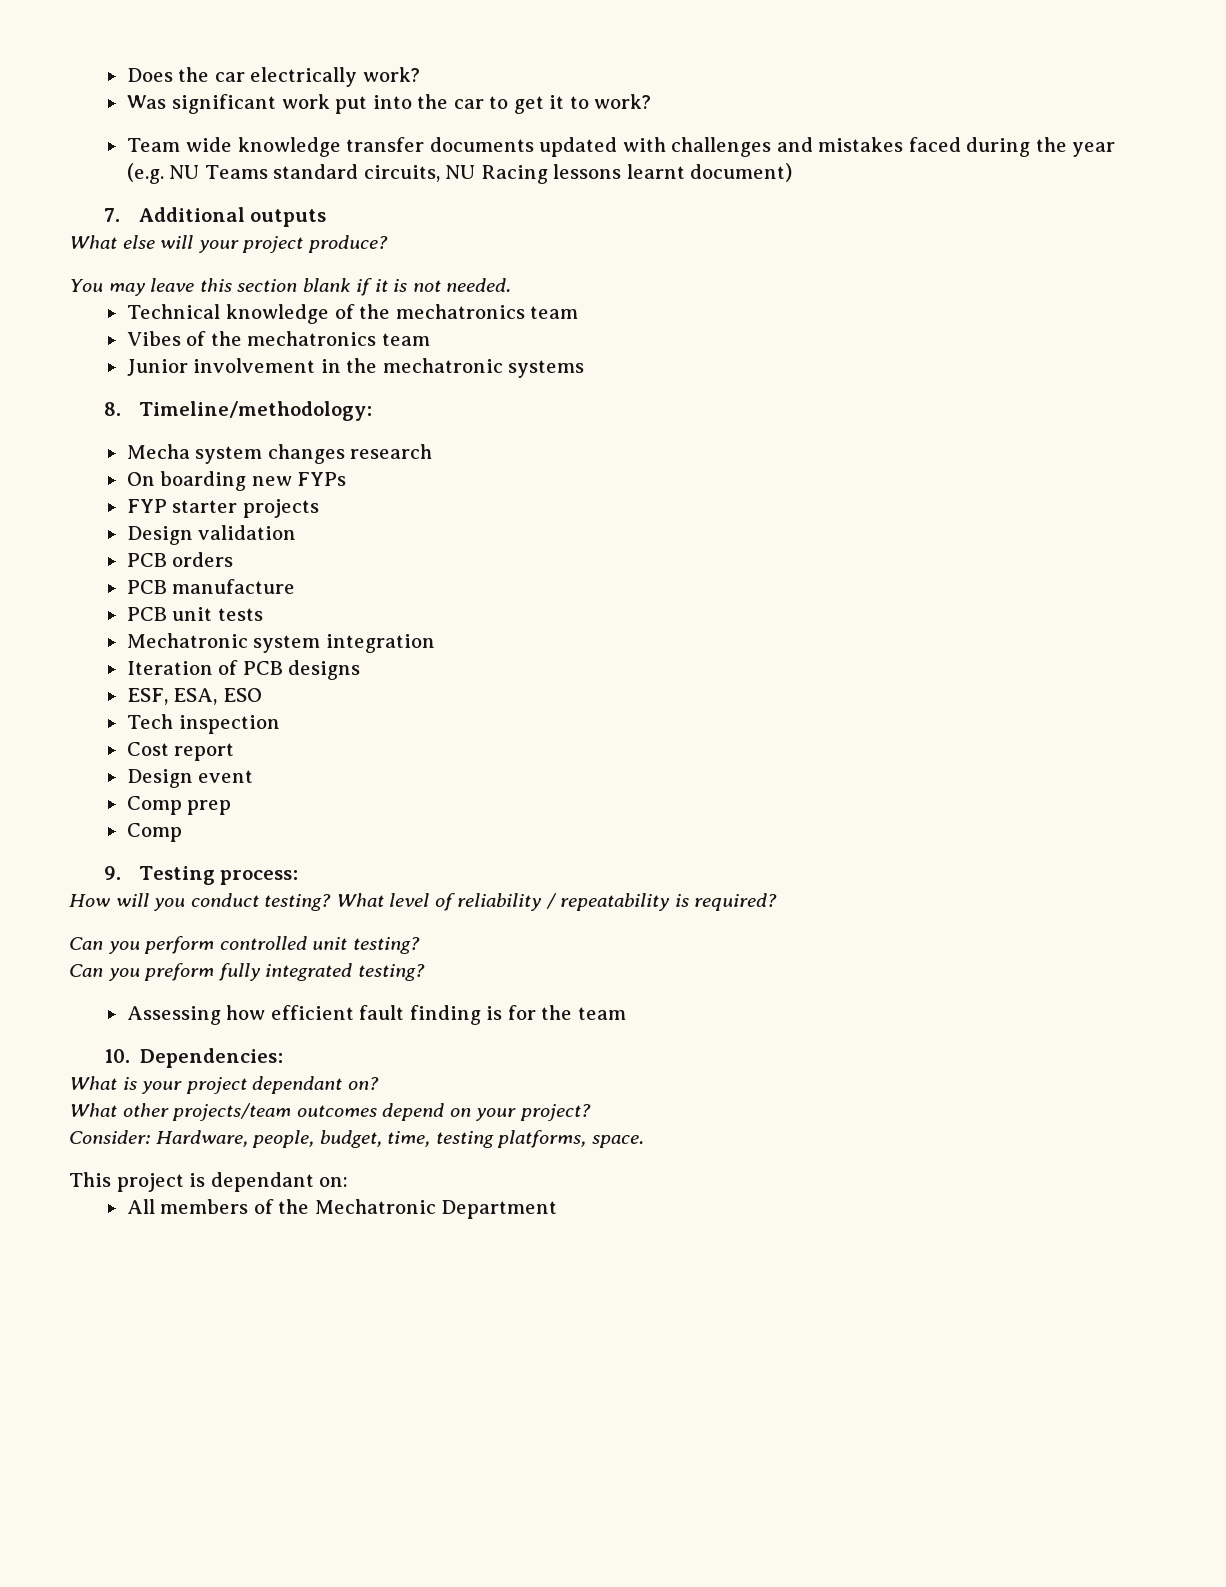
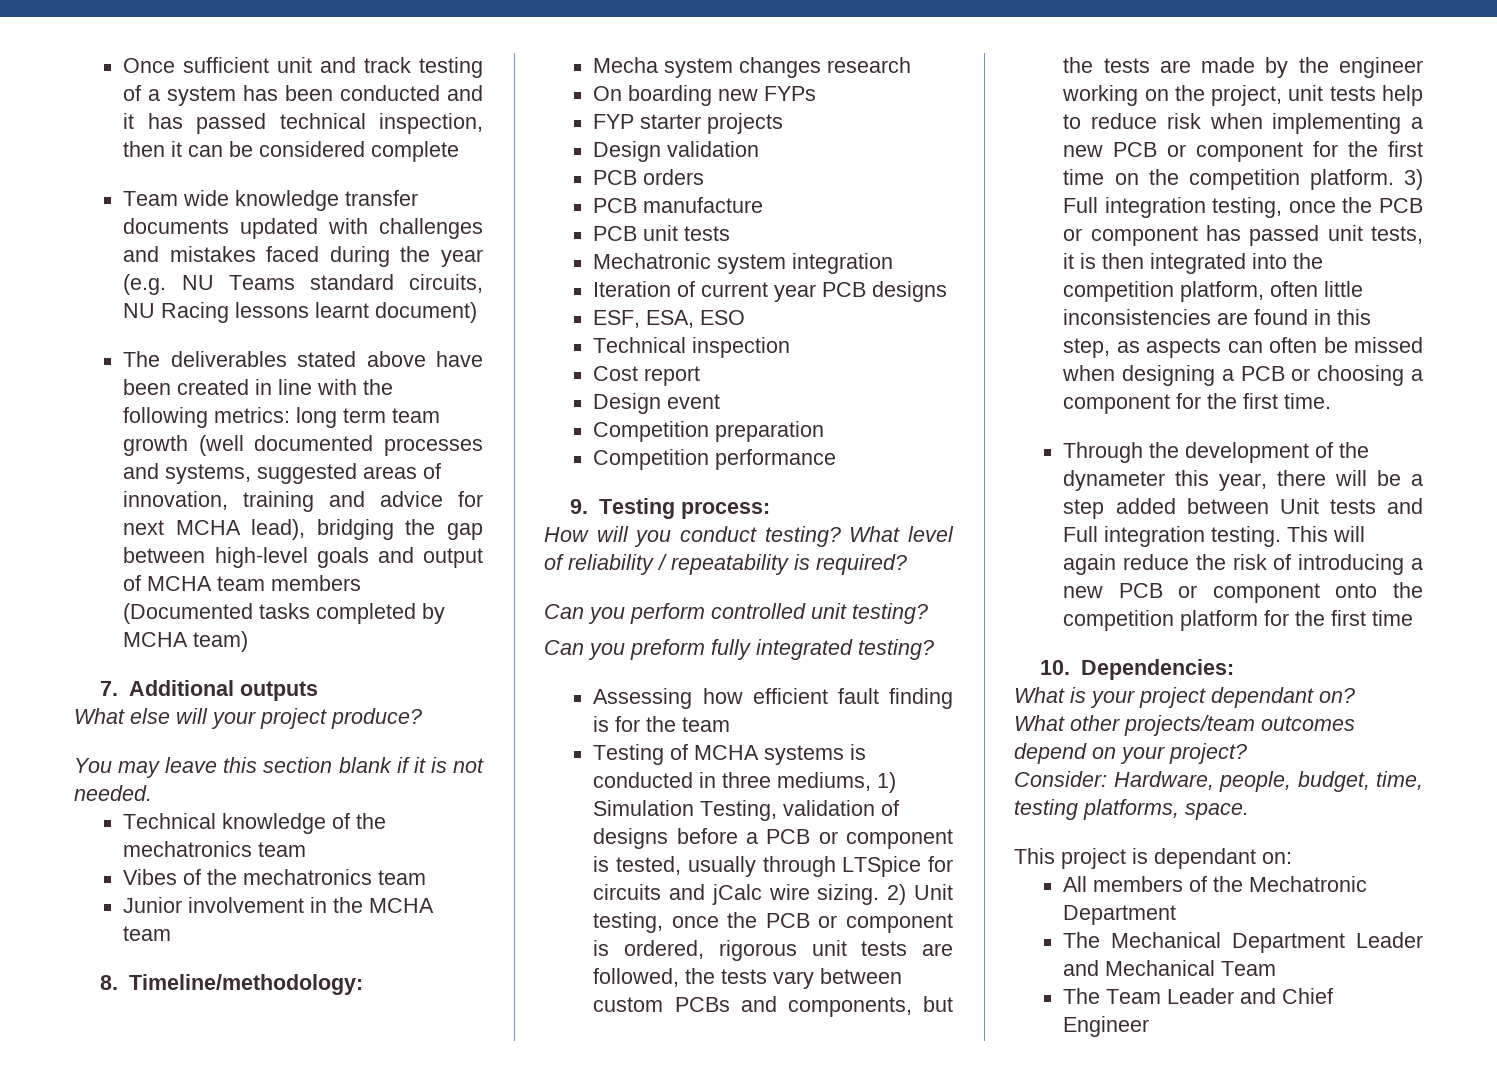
- Does the car electrically work?
- Was significant work put into the car to get it to work?
+ Once sufficient unit and track testing of a system has been conducted and it has passed technical inspection, then it can be considered complete
+ The deliverables stated above have been created in line with the following metrics: long term team growth (well documented processes and systems, suggested areas of innovation, training and advice for next MCHA lead), bridging the gap between high-level goals and output of MCHA team members (Documented tasks completed by MCHA team)
- Junior involvement in the mechatronic systems
+ Junior involvement in the MCHA team
- Iteration of PCB designs
+ Iteration of current year PCB designs
- Tech inspection
+ Technical inspection
- Comp prep
- Comp
+ Competition preparation
+ Competition performance
+ Testing of MCHA systems is conducted in three mediums, 1) Simulation Testing, validation of designs before a PCB or component is tested, usually through LTSpice for circuits and jCalc wire sizing. 2) Unit testing, once the PCB or component is ordered, rigorous unit tests are followed, the tests vary between custom PCBs and components, but the tests are made by the engineer working on the project, unit tests help to reduce risk when implementing a new PCB or component for the first time on the competition platform. 3) Full integration testing, once the PCB or component has passed unit tests, it is then integrated into the competition platform, often little inconsistencies are found in this step, as aspects can often be missed when designing a PCB or choosing a component for the first time.
+ Through the development of the dynameter this year, there will be a step added between Unit tests and Full integration testing. This will again reduce the risk of introducing a new PCB or component onto the competition platform for the first time
+ The Mechanical Department Leader and Mechanical Team
+ The Team Leader and Chief Engineer

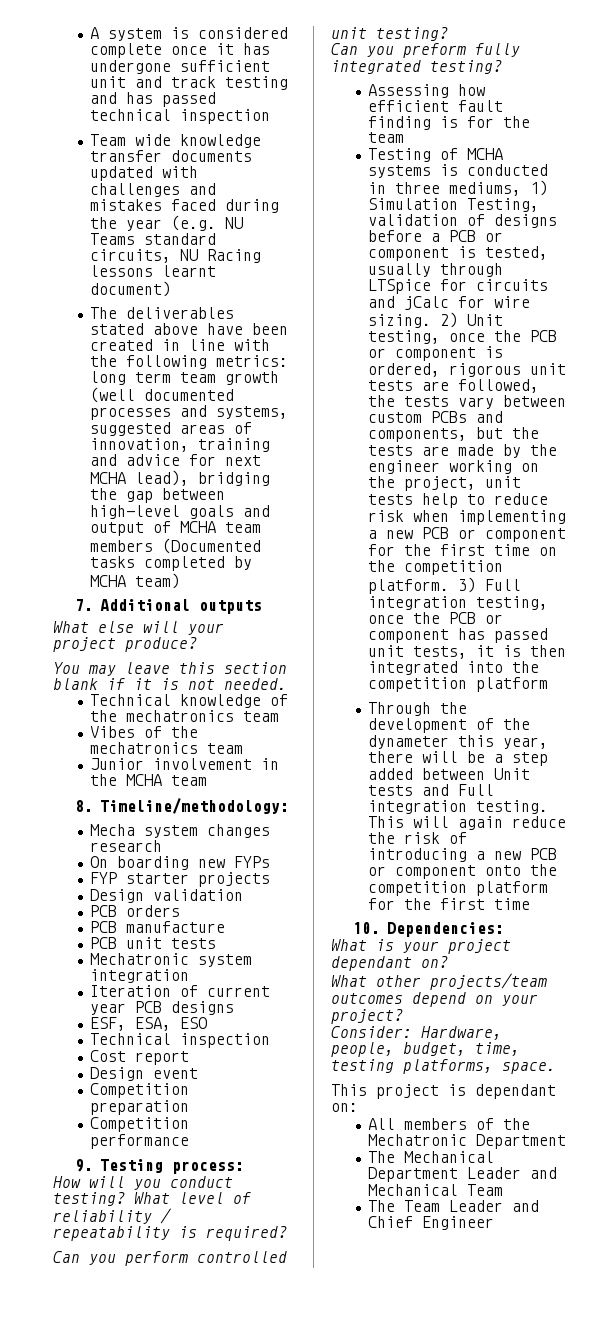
- Once sufficient unit and track testing of a system has been conducted and it has passed technical inspection, then it can be considered complete
+ A system is considered complete once it has undergone sufficient unit and track testing and has passed technical inspection
- Testing of MCHA systems is conducted in three mediums, 1) Simulation Testing, validation of designs before a PCB or component is tested, usually through LTSpice for circuits and jCalc wire sizing.
+ Testing of MCHA systems is conducted in three mediums, 1) Simulation Testing, validation of designs before a PCB or component is tested, usually through LTSpice for circuits and jCalc for wire sizing.
- 3) Full integration testing, once the PCB or component has passed unit tests, it is then integrated into the competition platform, often little inconsistencies are found in this step, as aspects can often be missed when designing a PCB or choosing a component for the first time.
+ 3) Full integration testing, once the PCB or component has passed unit tests, it is then integrated into the competition platform

